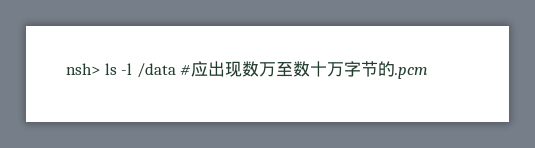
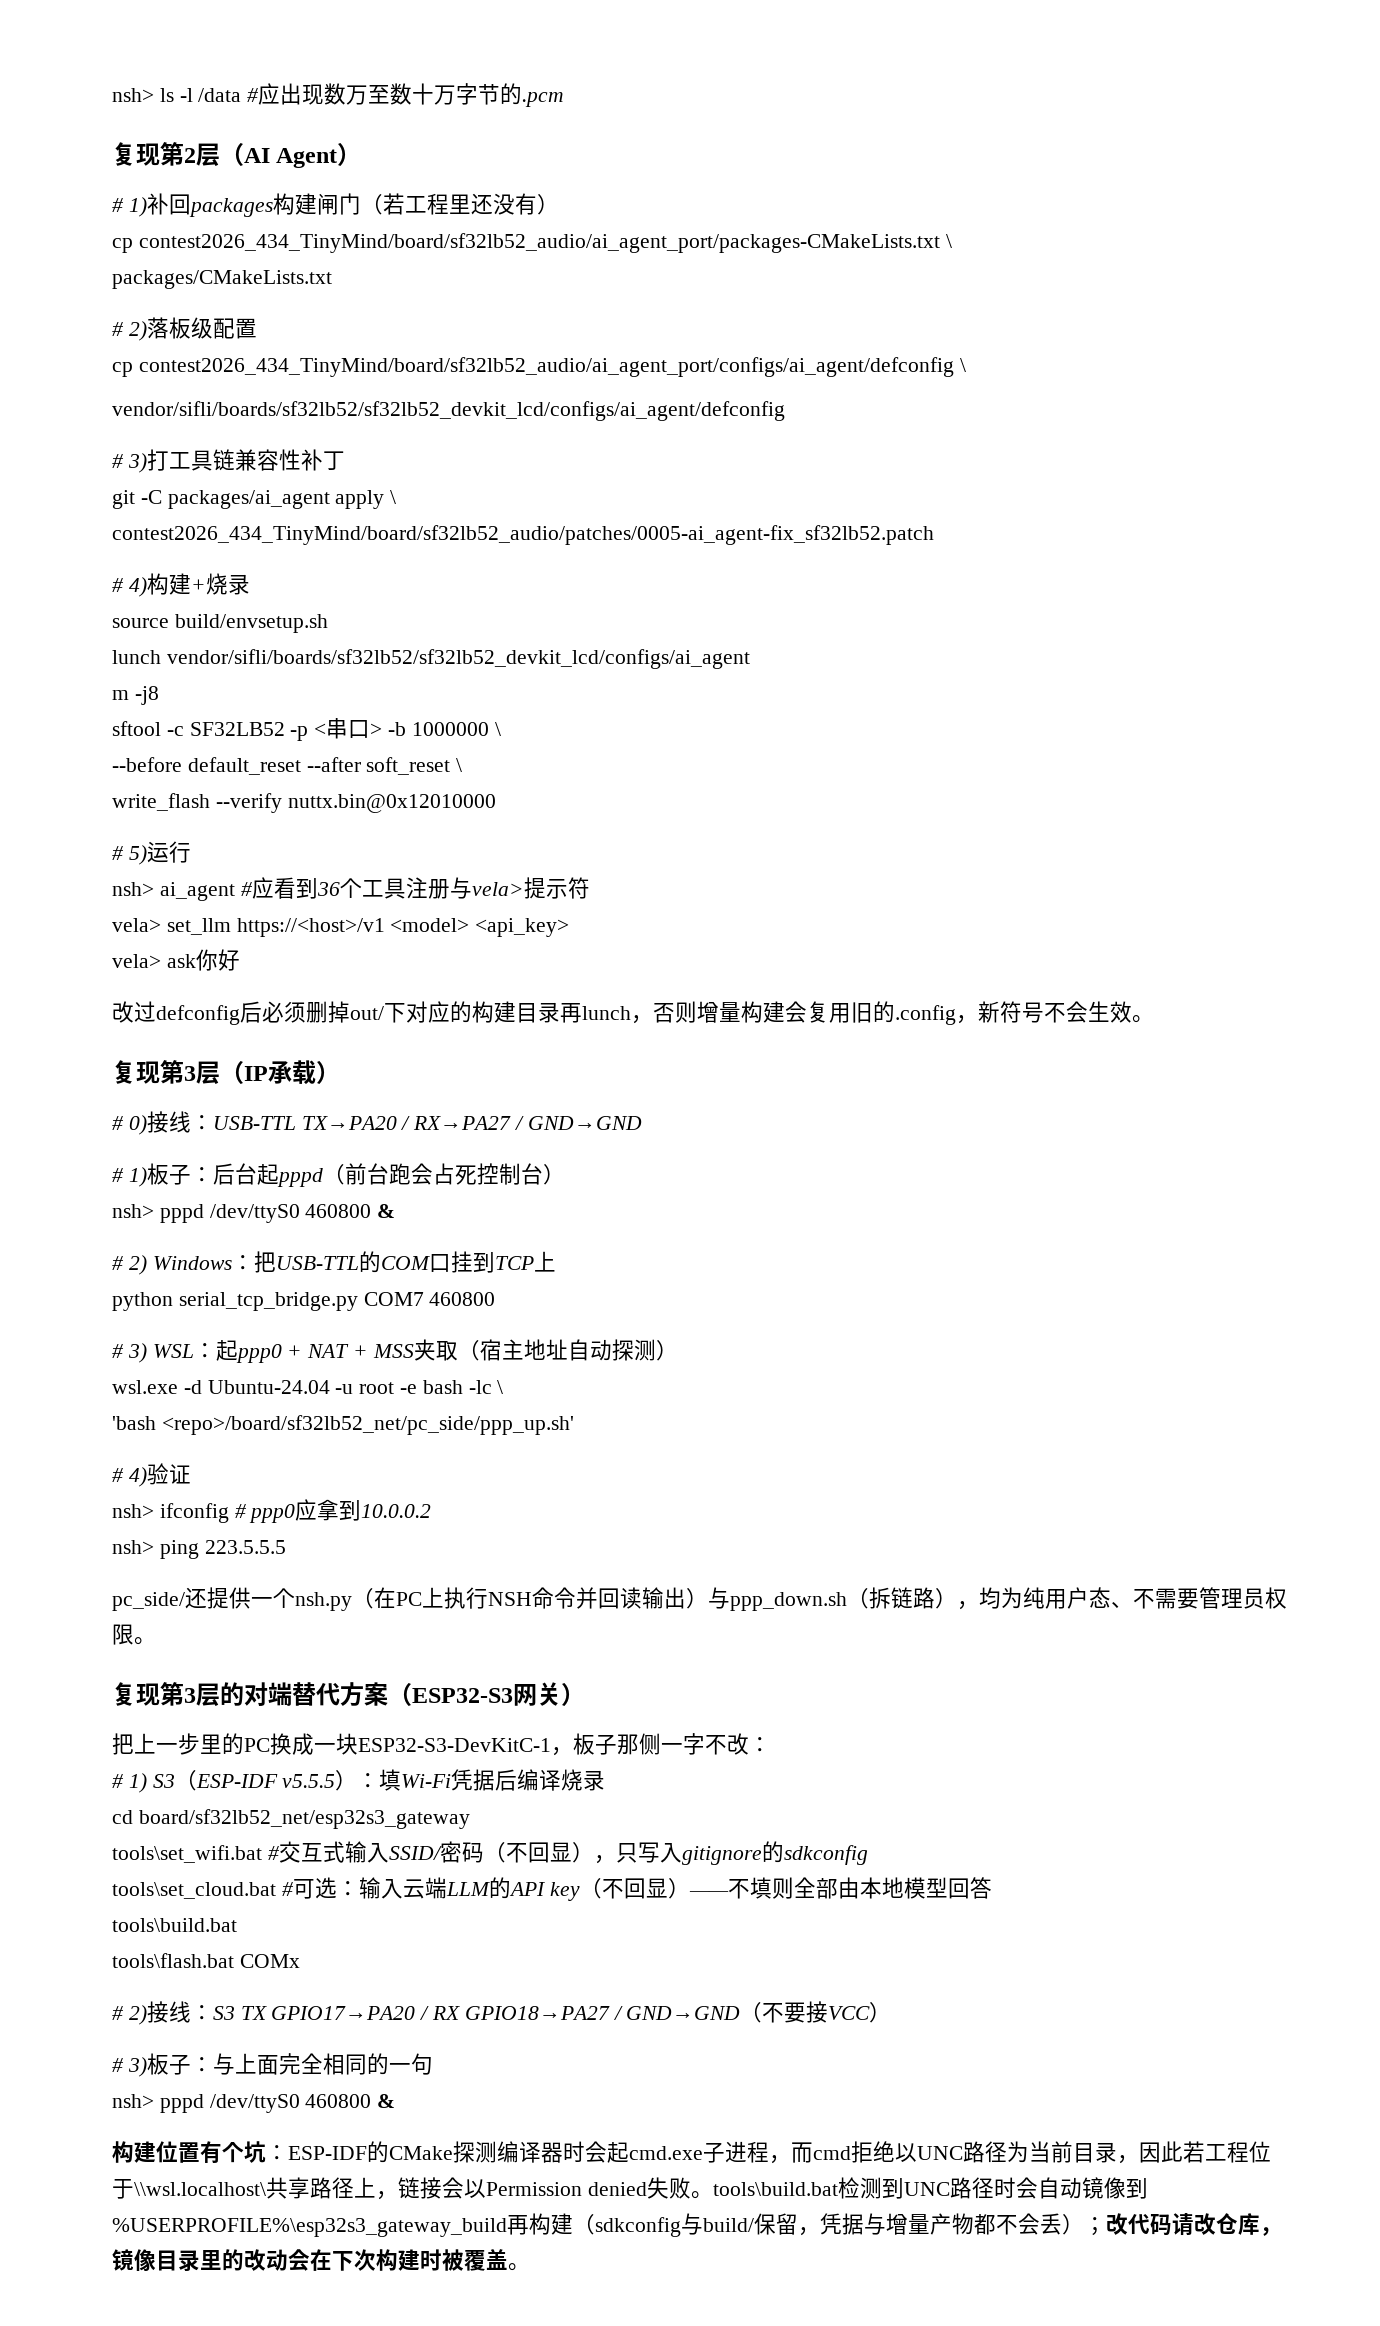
+ 复现第2层（AI Agent）
+ # 1)补回packages构建闸门（若工程里还没有）
+ cp contest2026_434_TinyMind/board/sf32lb52_audio/ai_agent_port/packages-CMakeLists.txt \
+ packages/CMakeLists.txt
+ # 2)落板级配置
+ cp contest2026_434_TinyMind/board/sf32lb52_audio/ai_agent_port/configs/ai_agent/defconfig \
+ vendor/sifli/boards/sf32lb52/sf32lb52_devkit_lcd/configs/ai_agent/defconfig
+ # 3)打工具链兼容性补丁
+ git -C packages/ai_agent apply \
+ contest2026_434_TinyMind/board/sf32lb52_audio/patches/0005-ai_agent-fix_sf32lb52.patch
+ # 4)构建+烧录
+ source build/envsetup.sh
+ lunch vendor/sifli/boards/sf32lb52/sf32lb52_devkit_lcd/configs/ai_agent
+ m -j8
+ sftool -c SF32LB52 -p <串口> -b 1000000 \
+ --before default_reset --after soft_reset \
+ write_flash --verify nuttx.bin@0x12010000
+ # 5)运行
+ nsh> ai_agent #应看到36个工具注册与vela>提示符
+ vela> set_llm https://<host>/v1 <model> <api_key>
+ vela> ask你好
+ 改过defconfig后必须删掉out/下对应的构建目录再lunch，否则增量构建会复用旧的.config，新符号不会生效。
+ 复现第3层（IP承载）
+ # 0)接线：USB-TTL TX→PA20 / RX→PA27 / GND→GND
+ # 1)板子：后台起pppd（前台跑会占死控制台）
+ nsh> pppd /dev/ttyS0 460800 &
+ # 2) Windows：把USB-TTL的COM口挂到TCP上
+ python serial_tcp_bridge.py COM7 460800
+ # 3) WSL：起ppp0 + NAT + MSS夹取（宿主地址自动探测）
+ wsl.exe -d Ubuntu-24.04 -u root -e bash -lc \
+ 'bash <repo>/board/sf32lb52_net/pc_side/ppp_up.sh'
+ # 4)验证
+ nsh> ifconfig # ppp0应拿到10.0.0.2
+ nsh> ping 223.5.5.5
+ pc_side/还提供一个nsh.py（在PC上执行NSH命令并回读输出）与ppp_down.sh（拆链路），均为纯用户态、不需要管理员权限。
+ 复现第3层的对端替代方案（ESP32-S3网关）
+ 把上一步里的PC换成一块ESP32-S3-DevKitC-1，板子那侧一字不改：
+ # 1) S3（ESP-IDF v5.5.5）：填Wi-Fi凭据后编译烧录
+ cd board/sf32lb52_net/esp32s3_gateway
+ tools\set_wifi.bat #交互式输入SSID/密码（不回显），只写入gitignore的sdkconfig
+ tools\set_cloud.bat #可选：输入云端LLM的API key（不回显）——不填则全部由本地模型回答
+ tools\build.bat
+ tools\flash.bat COMx
+ # 2)接线：S3 TX GPIO17→PA20 / RX GPIO18→PA27 / GND→GND（不要接VCC）
+ # 3)板子：与上面完全相同的一句
+ nsh> pppd /dev/ttyS0 460800 &
+ 构建位置有个坑：ESP-IDF的CMake探测编译器时会起cmd.exe子进程，而cmd拒绝以UNC路径为当前目录，因此若工程位于\\wsl.localhost\共享路径上，链接会以Permission denied失败。tools\build.bat检测到UNC路径时会自动镜像到%USERPROFILE%\esp32s3_gateway_build再构建（sdkconfig与build/保留，凭据与增量产物都不会丢）；改代码请改仓库，镜像目录里的改动会在下次构建时被覆盖。

